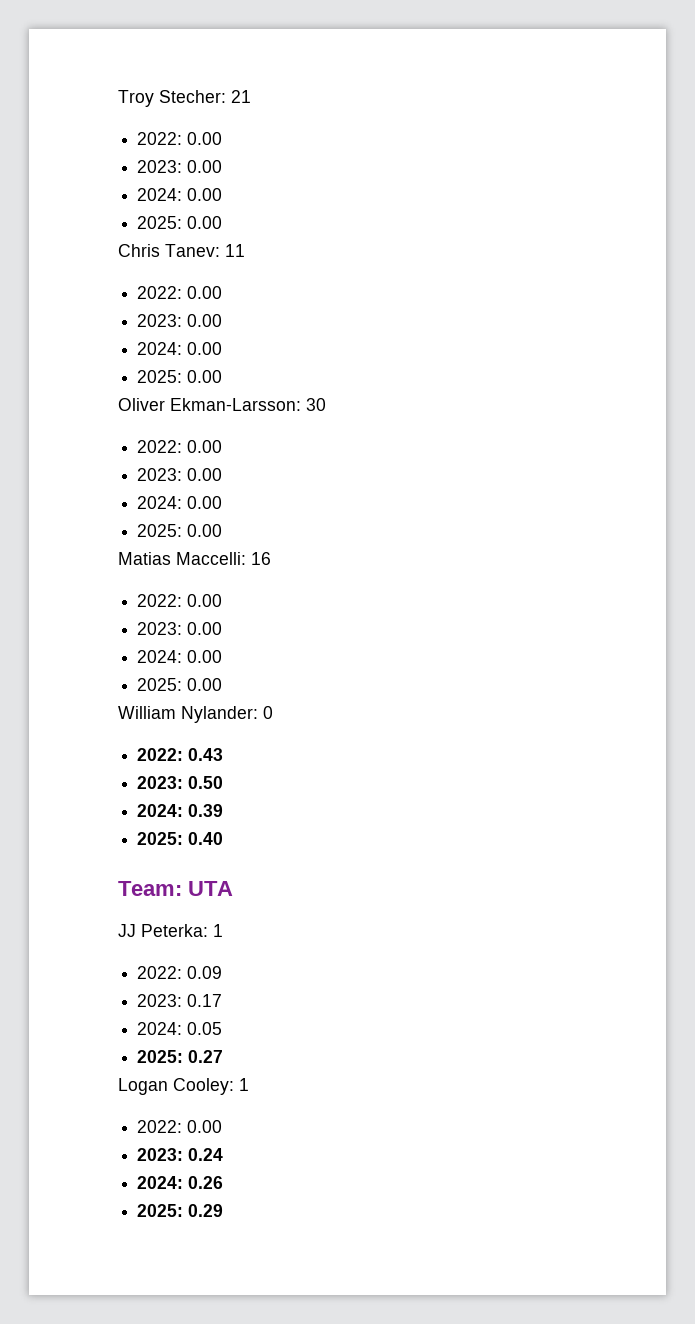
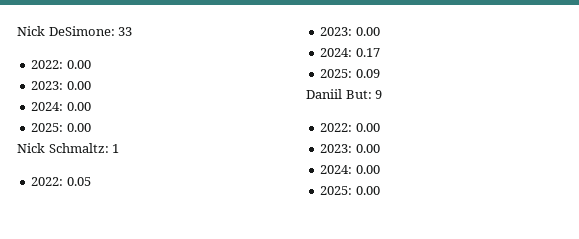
- Troy Stecher: 21
+ Nick DeSimone: 33
  2022: 0.00
  2023: 0.00
  2024: 0.00
  2025: 0.00
- Chris Tanev: 11
+ Nick Schmaltz: 1
+ 2022: 0.05
+ 2023: 0.00
+ 2024: 0.17
+ 2025: 0.09
+ Daniil But: 9
  2022: 0.00
  2023: 0.00
  2024: 0.00
  2025: 0.00
- Oliver Ekman-Larsson: 30
- 2022: 0.00
- 2023: 0.00
- 2024: 0.00
- 2025: 0.00
- Matias Maccelli: 16
- 2022: 0.00
- 2023: 0.00
- 2024: 0.00
- 2025: 0.00
- William Nylander: 0
- 2022: 0.43
- 2023: 0.50
- 2024: 0.39
- 2025: 0.40
- Team: UTA
- JJ Peterka: 1
- 2022: 0.09
- 2023: 0.17
- 2024: 0.05
- 2025: 0.27
- Logan Cooley: 1
- 2022: 0.00
- 2023: 0.24
- 2024: 0.26
- 2025: 0.29

